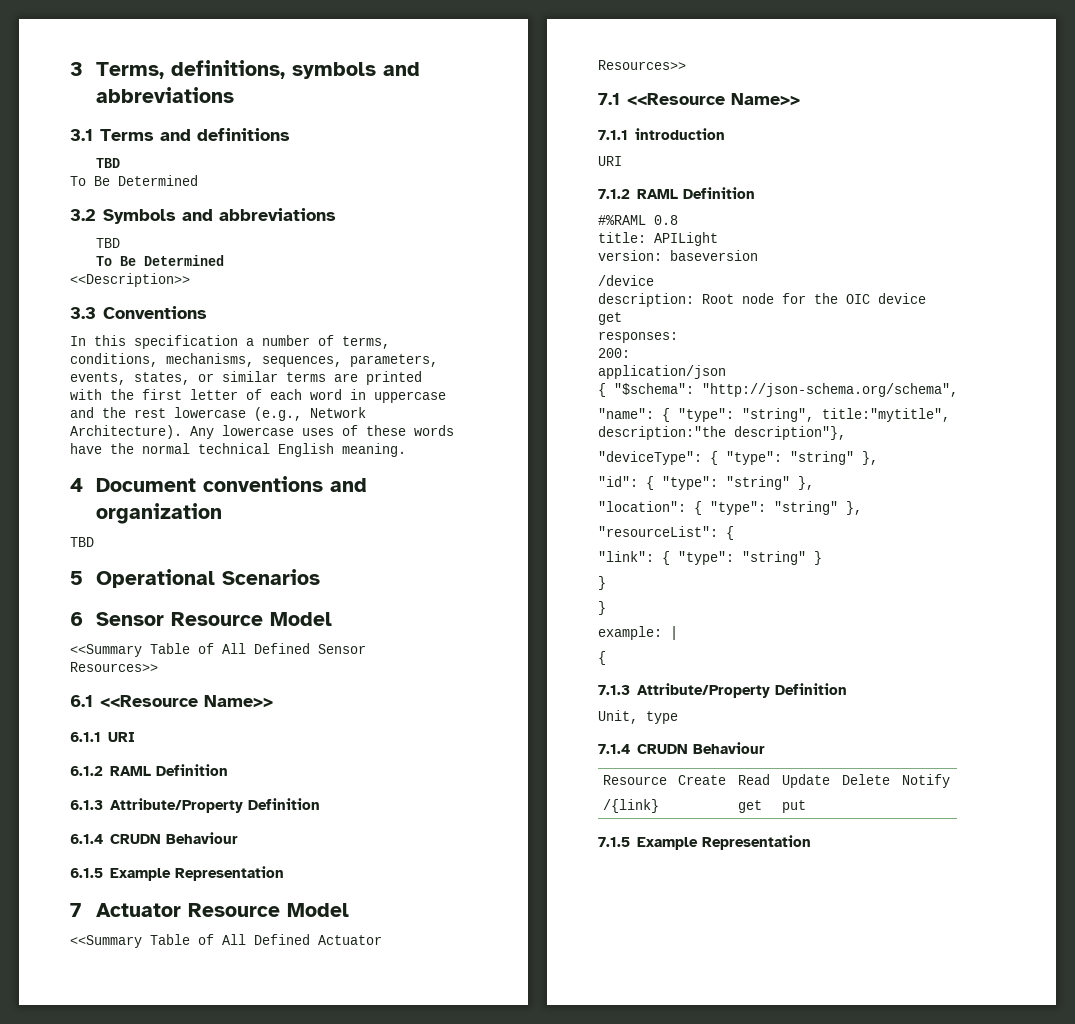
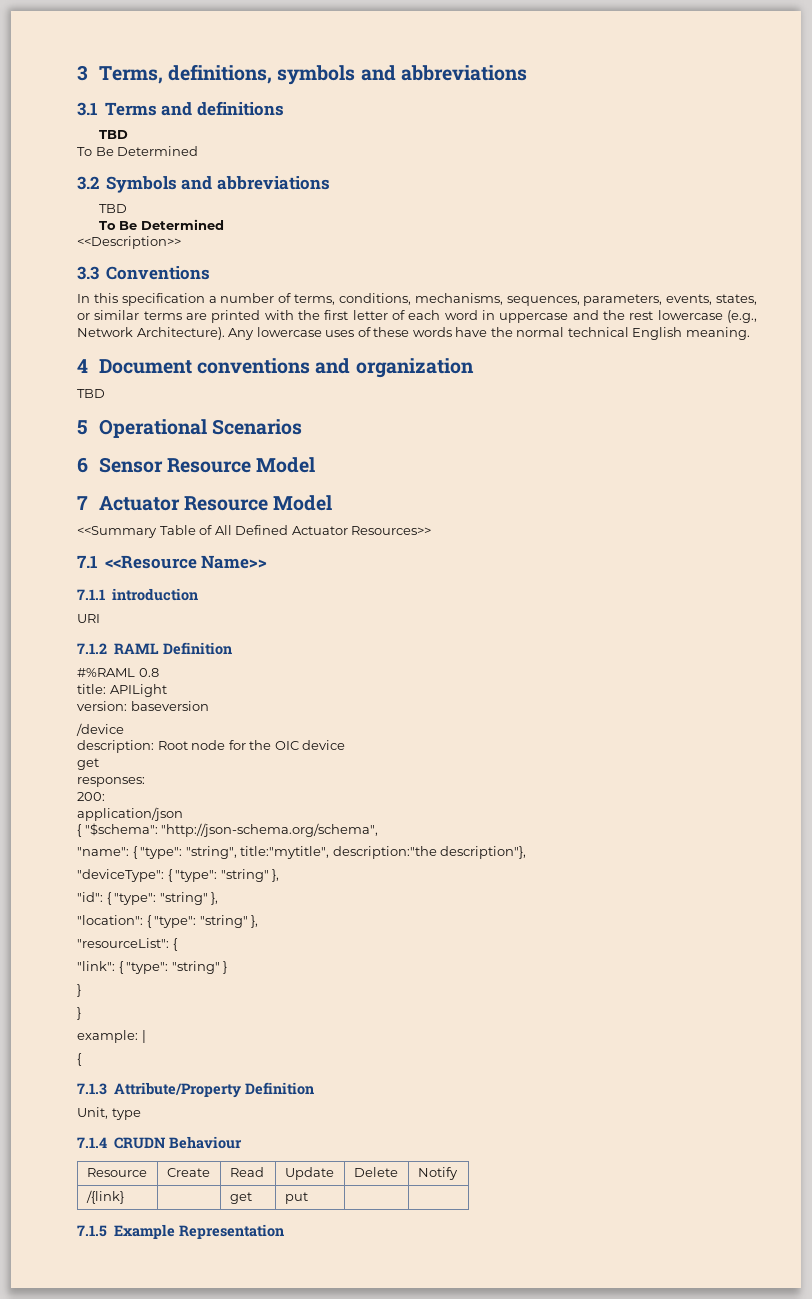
- <<Summary Table of All Defined Sensor Resources>>
- 6.1 <<Resource Name>>
- 6.1.1 URI
- 6.1.2 RAML Definition
- 6.1.3 Attribute/Property Definition
- 6.1.4 CRUDN Behaviour
- 6.1.5 Example Representation

